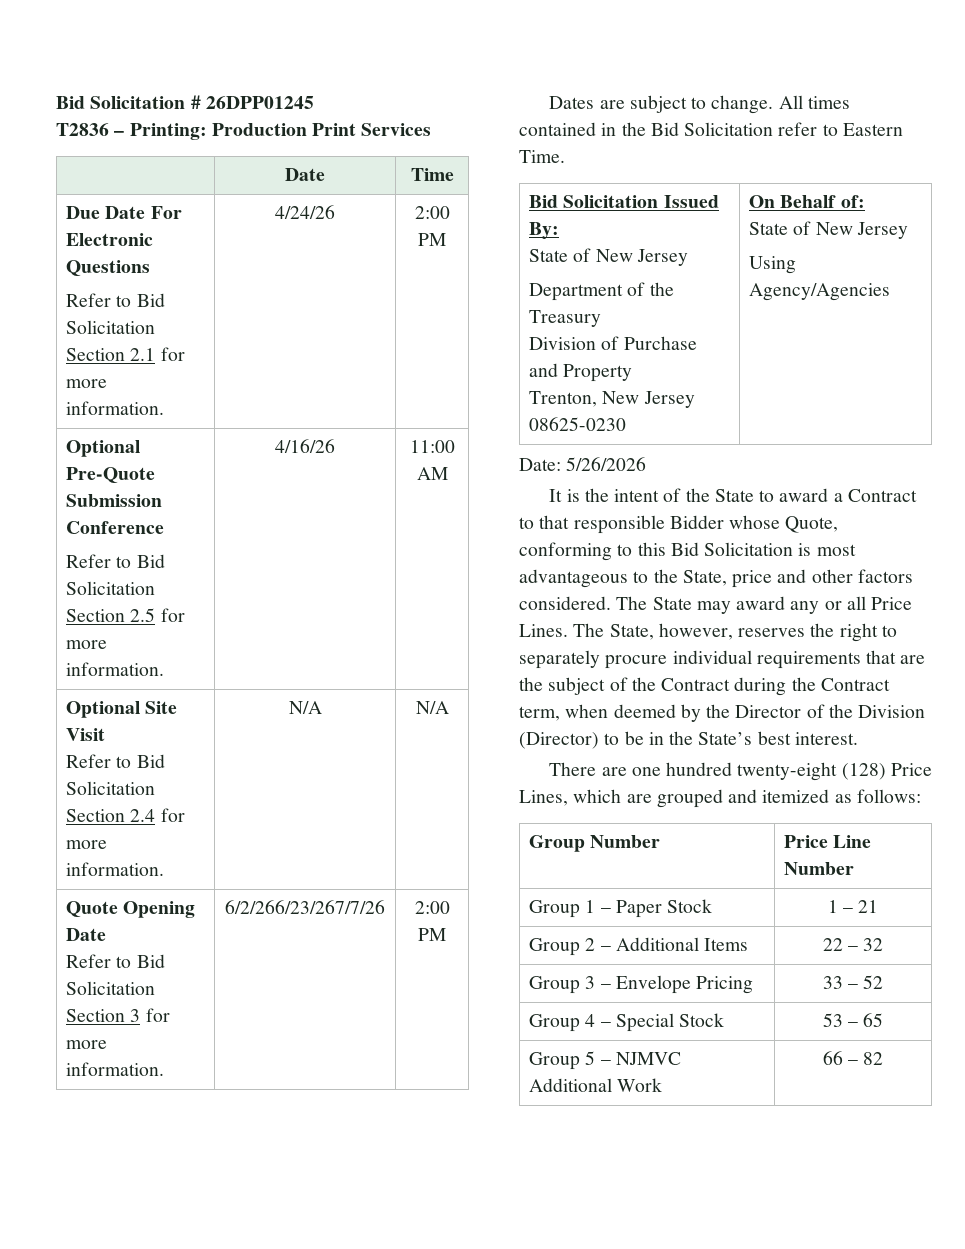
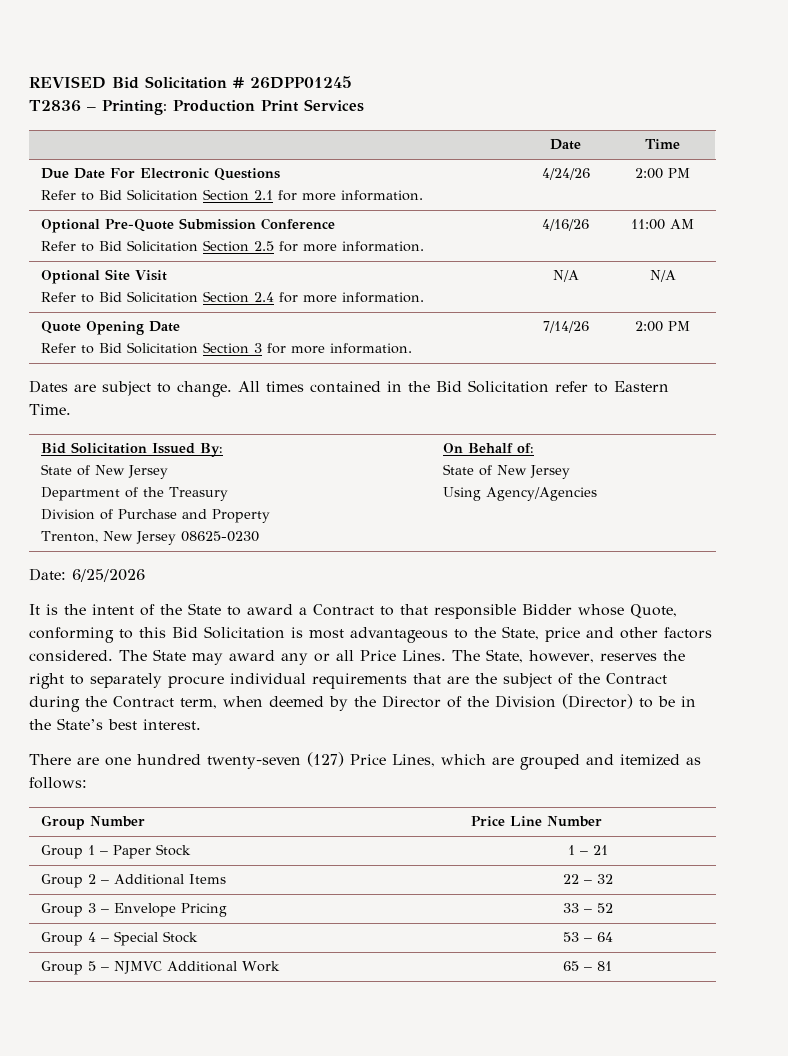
- Bid Solicitation # 26DPP01245
+ REVISED Bid Solicitation # 26DPP01245
  Quote Opening Date
- Refer to Bid Solicitation Section 3 for more information. | 6/2/266/23/267/7/26 | 2:00 PM
+ Refer to Bid Solicitation Section 3 for more information. | 7/14/26 | 2:00 PM
- Date: 5/26/2026
+ Date: 6/25/2026
- There are one hundred twenty-eight (128) Price Lines, which are grouped and itemized as follows:
+ There are one hundred twenty-seven (127) Price Lines, which are grouped and itemized as follows:
- Group 4 – Special Stock | 53 – 65
+ Group 4 – Special Stock | 53 – 64
- Group 5 – NJMVC Additional Work | 66 – 82
+ Group 5 – NJMVC Additional Work | 65 – 81

